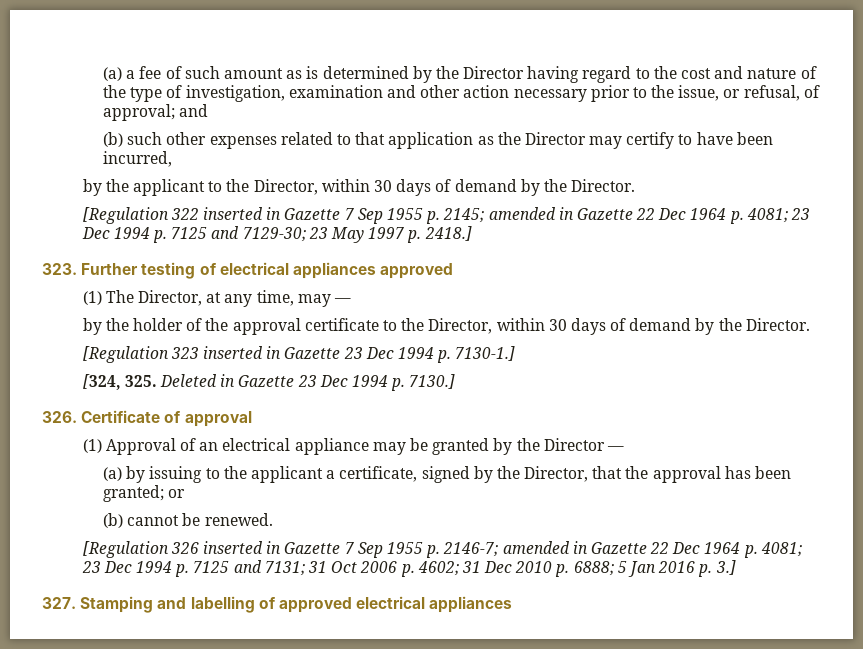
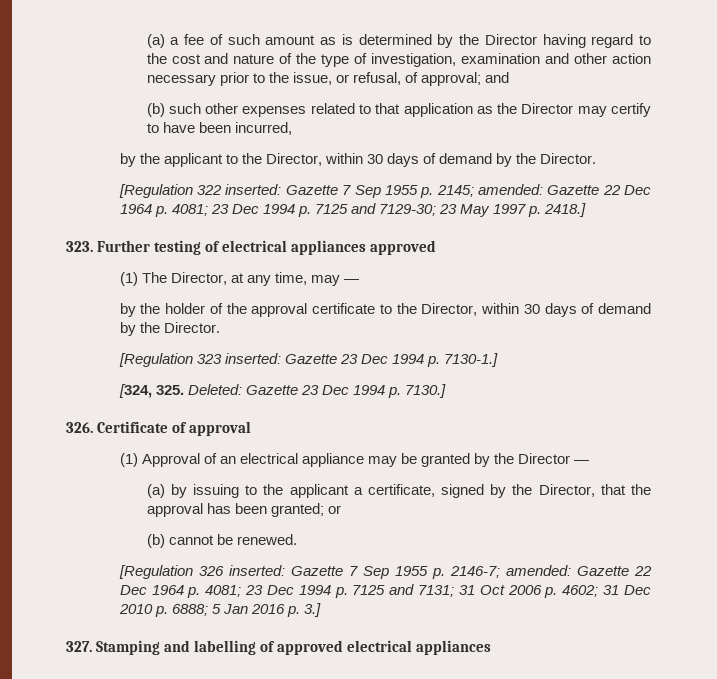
- [Regulation 322 inserted in Gazette 7 Sep 1955 p. 2145; amended in Gazette 22 Dec 1964 p. 4081; 23 Dec 1994 p. 7125 and 7129-30; 23 May 1997 p. 2418.]
+ [Regulation 322 inserted: Gazette 7 Sep 1955 p. 2145; amended: Gazette 22 Dec 1964 p. 4081; 23 Dec 1994 p. 7125 and 7129-30; 23 May 1997 p. 2418.]
- [Regulation 323 inserted in Gazette 23 Dec 1994 p. 7130-1.]
+ [Regulation 323 inserted: Gazette 23 Dec 1994 p. 7130-1.]
- [324, 325. Deleted in Gazette 23 Dec 1994 p. 7130.]
+ [324, 325. Deleted: Gazette 23 Dec 1994 p. 7130.]
- [Regulation 326 inserted in Gazette 7 Sep 1955 p. 2146-7; amended in Gazette 22 Dec 1964 p. 4081; 23 Dec 1994 p. 7125 and 7131; 31 Oct 2006 p. 4602; 31 Dec 2010 p. 6888; 5 Jan 2016 p. 3.]
+ [Regulation 326 inserted: Gazette 7 Sep 1955 p. 2146-7; amended: Gazette 22 Dec 1964 p. 4081; 23 Dec 1994 p. 7125 and 7131; 31 Oct 2006 p. 4602; 31 Dec 2010 p. 6888; 5 Jan 2016 p. 3.]

